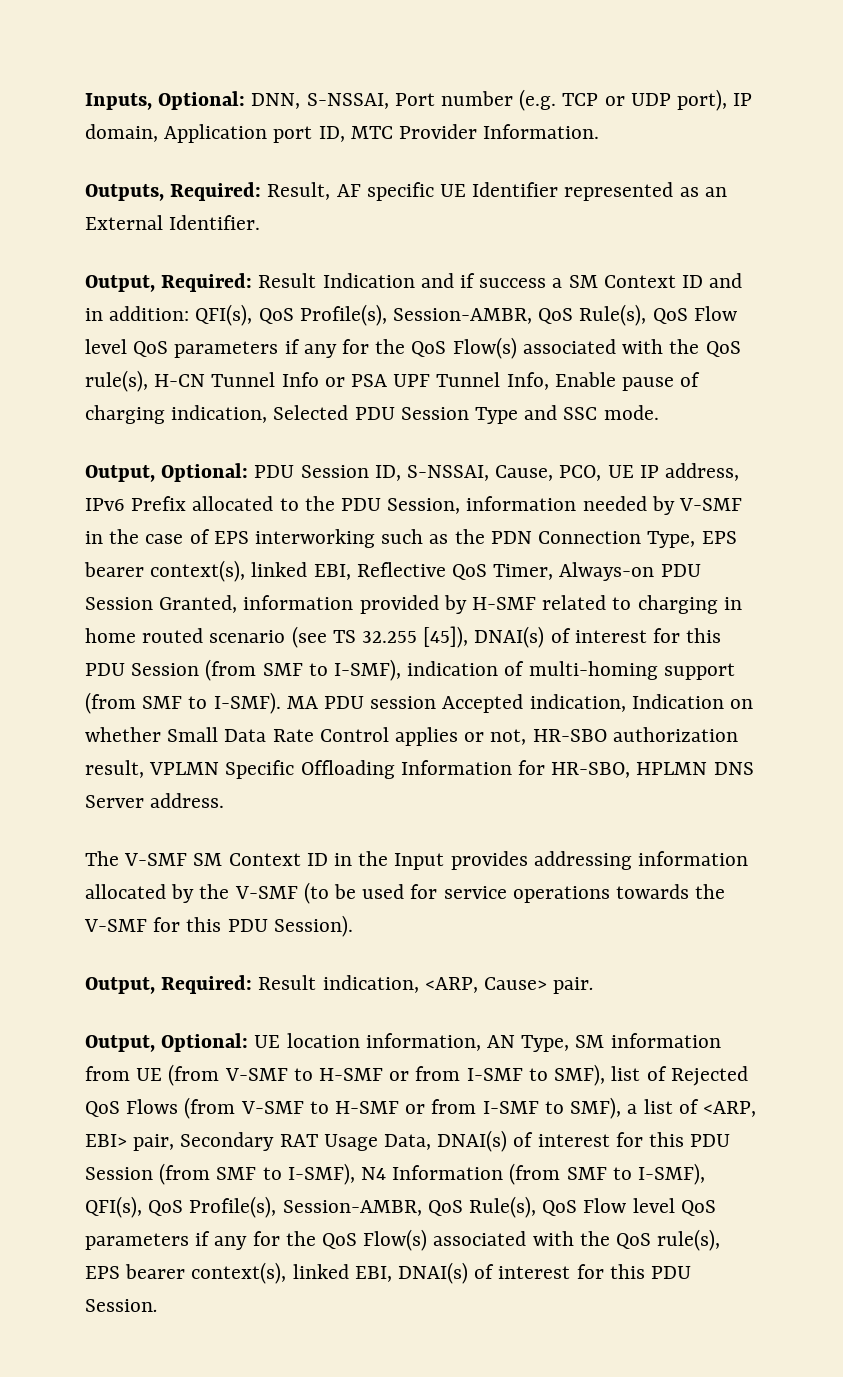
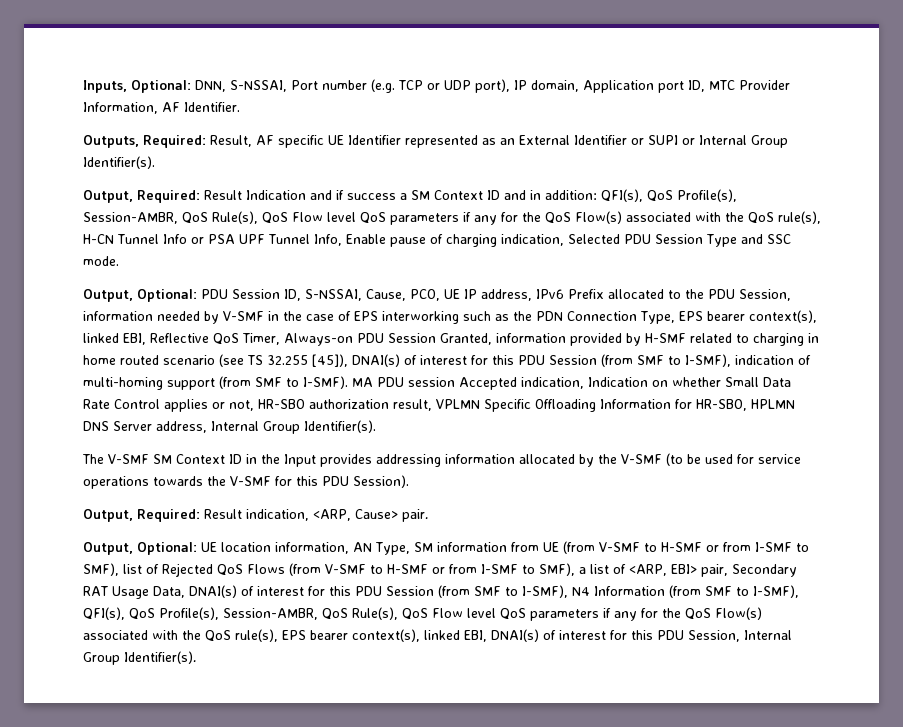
- Inputs, Optional: DNN, S-NSSAI, Port number (e.g. TCP or UDP port), IP domain, Application port ID, MTC Provider Information.
+ Inputs, Optional: DNN, S-NSSAI, Port number (e.g. TCP or UDP port), IP domain, Application port ID, MTC Provider Information, AF Identifier.
- Outputs, Required: Result, AF specific UE Identifier represented as an External Identifier.
+ Outputs, Required: Result, AF specific UE Identifier represented as an External Identifier or SUPI or Internal Group Identifier(s).
- MA PDU session Accepted indication, Indication on whether Small Data Rate Control applies or not, HR-SBO authorization result, VPLMN Specific Offloading Information for HR-SBO, HPLMN DNS Server address.
+ MA PDU session Accepted indication, Indication on whether Small Data Rate Control applies or not, HR-SBO authorization result, VPLMN Specific Offloading Information for HR-SBO, HPLMN DNS Server address, Internal Group Identifier(s).
- UE location information, AN Type, SM information from UE (from V-SMF to H-SMF or from I-SMF to SMF), list of Rejected QoS Flows (from V-SMF to H-SMF or from I-SMF to SMF), a list of <ARP, EBI> pair, Secondary RAT Usage Data, DNAI(s) of interest for this PDU Session (from SMF to I-SMF), N4 Information (from SMF to I-SMF), QFI(s), QoS Profile(s), Session-AMBR, QoS Rule(s), QoS Flow level QoS parameters if any for the QoS Flow(s) associated with the QoS rule(s), EPS bearer context(s), linked EBI, DNAI(s) of interest for this PDU Session.
+ UE location information, AN Type, SM information from UE (from V-SMF to H-SMF or from I-SMF to SMF), list of Rejected QoS Flows (from V-SMF to H-SMF or from I-SMF to SMF), a list of <ARP, EBI> pair, Secondary RAT Usage Data, DNAI(s) of interest for this PDU Session (from SMF to I-SMF), N4 Information (from SMF to I-SMF), QFI(s), QoS Profile(s), Session-AMBR, QoS Rule(s), QoS Flow level QoS parameters if any for the QoS Flow(s) associated with the QoS rule(s), EPS bearer context(s), linked EBI, DNAI(s) of interest for this PDU Session, Internal Group Identifier(s).

